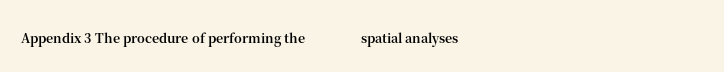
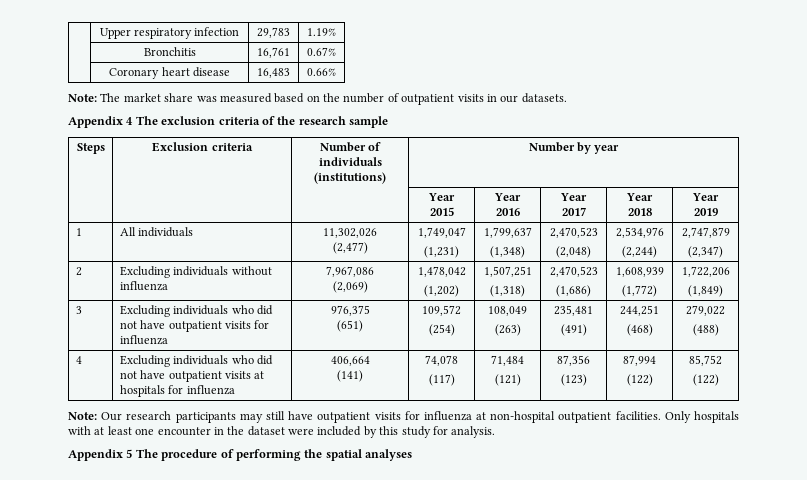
- Appendix 3 The procedure of performing the spatial analyses
+ | Upper respiratory infection | 29,783 | 1.19%
+ | Bronchitis | 16,761 | 0.67%
+ | Coronary heart disease | 16,483 | 0.66%
+ Note: The market share was measured based on the number of outpatient visits in our datasets.
+ Appendix 4 The exclusion criteria of the research sample
+ Steps | Exclusion criteria | Number of individuals (institutions) | Number by year
+ | | | Year 2015 | Year 2016 | Year 2017 | Year 2018 | Year 2019
+ 1 | All individuals | 11,302,026
+ (2,477) | 1,749,047
+ (1,231) | 1,799,637
+ (1,348) | 2,470,523
+ (2,048) | 2,534,976
+ (2,244) | 2,747,879
+ (2,347)
+ 2 | Excluding individuals without influenza | 7,967,086
+ (2,069) | 1,478,042
+ (1,202) | 1,507,251
+ (1,318) | 2,470,523
+ (1,686) | 1,608,939
+ (1,772) | 1,722,206
+ (1,849)
+ 3 | Excluding individuals who did not have outpatient visits for influenza | 976,375
+ (651) | 109,572
+ (254) | 108,049
+ (263) | 235,481
+ (491) | 244,251
+ (468) | 279,022
+ (488)
+ 4 | Excluding individuals who did not have outpatient visits at hospitals for influenza | 406,664
+ (141) | 74,078
+ (117) | 71,484
+ (121) | 87,356
+ (123) | 87,994
+ (122) | 85,752
+ (122)
+ Note: Our research participants may still have outpatient visits for influenza at non-hospital outpatient facilities. Only hospitals with at least one encounter in the dataset were included by this study for analysis.
+ Appendix 5 The procedure of performing the spatial analyses

